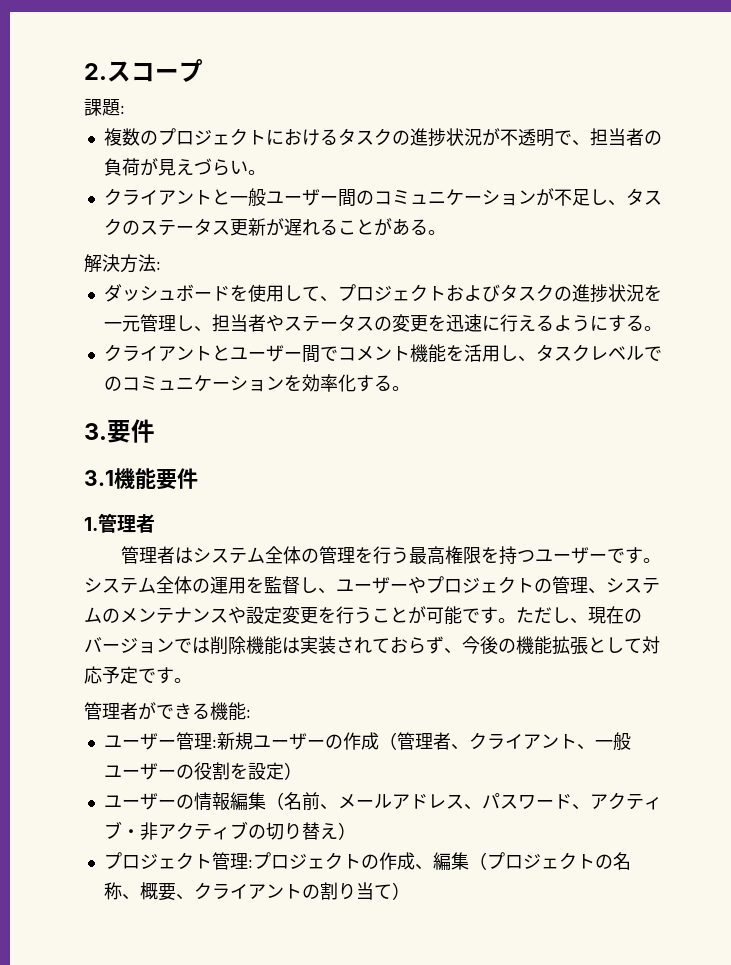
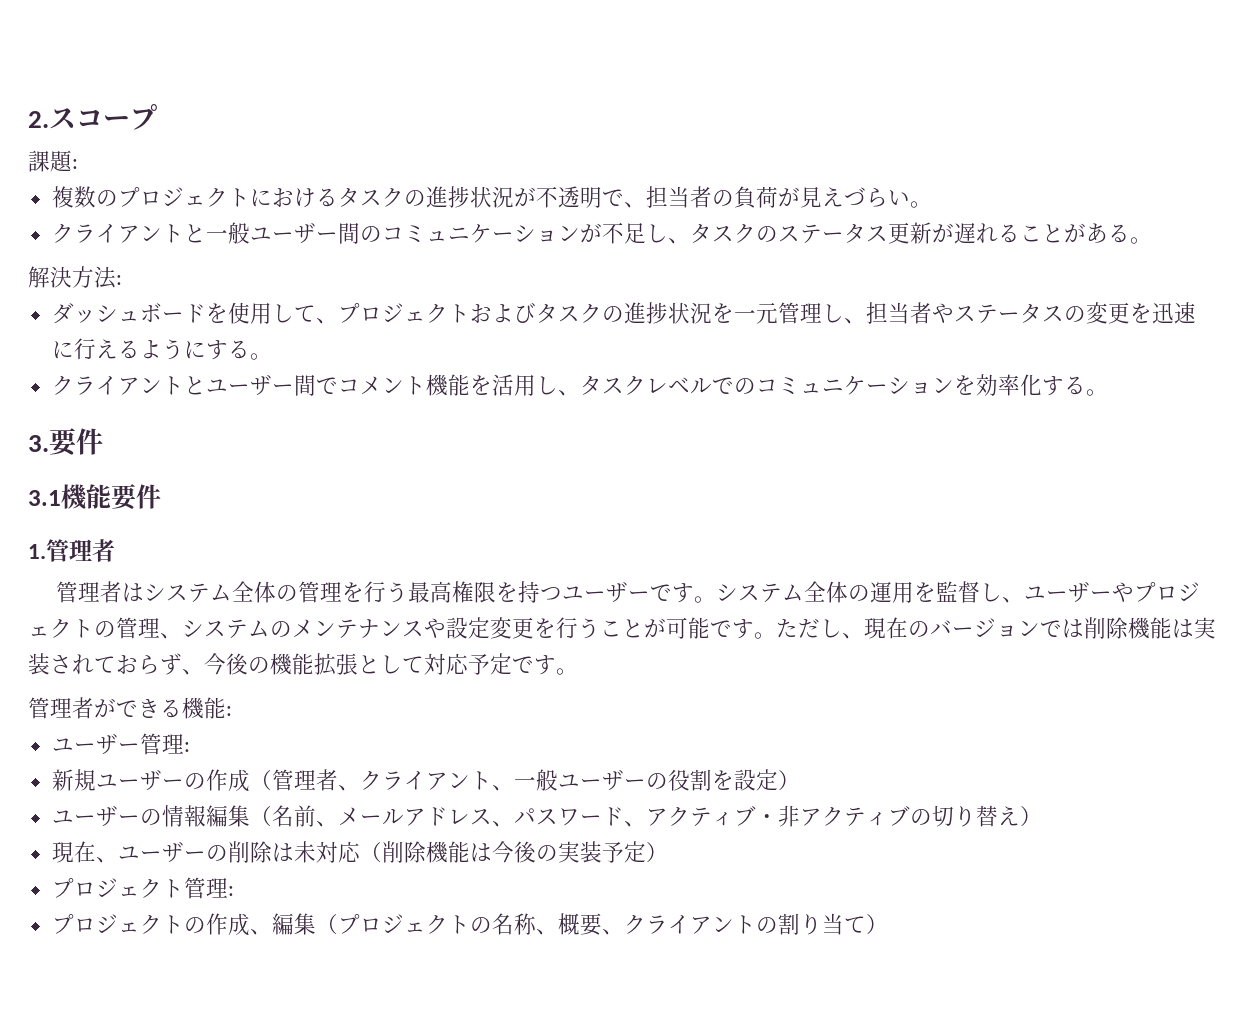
- ユーザー管理:新規ユーザーの作成（管理者、クライアント、一般ユーザーの役割を設定）
+ ユーザー管理:
+ 新規ユーザーの作成（管理者、クライアント、一般ユーザーの役割を設定）
+ 現在、ユーザーの削除は未対応（削除機能は今後の実装予定）
- プロジェクト管理:プロジェクトの作成、編集（プロジェクトの名称、概要、クライアントの割り当て）
+ プロジェクト管理:
+ プロジェクトの作成、編集（プロジェクトの名称、概要、クライアントの割り当て）

